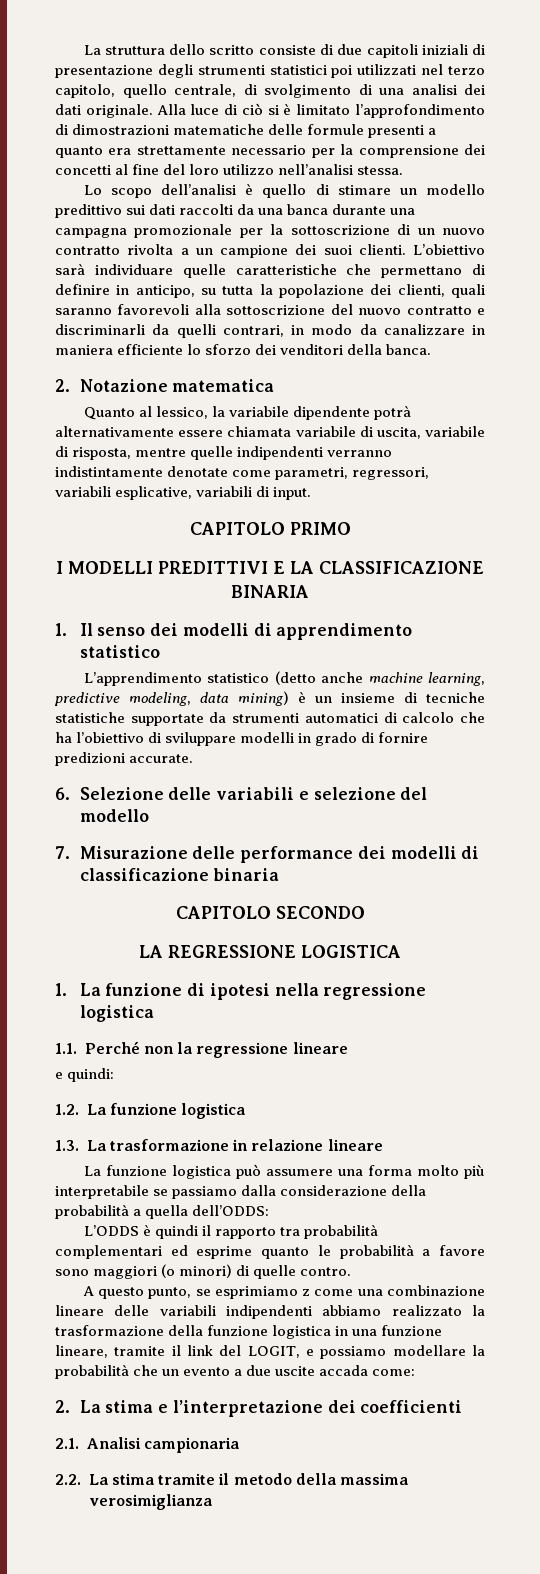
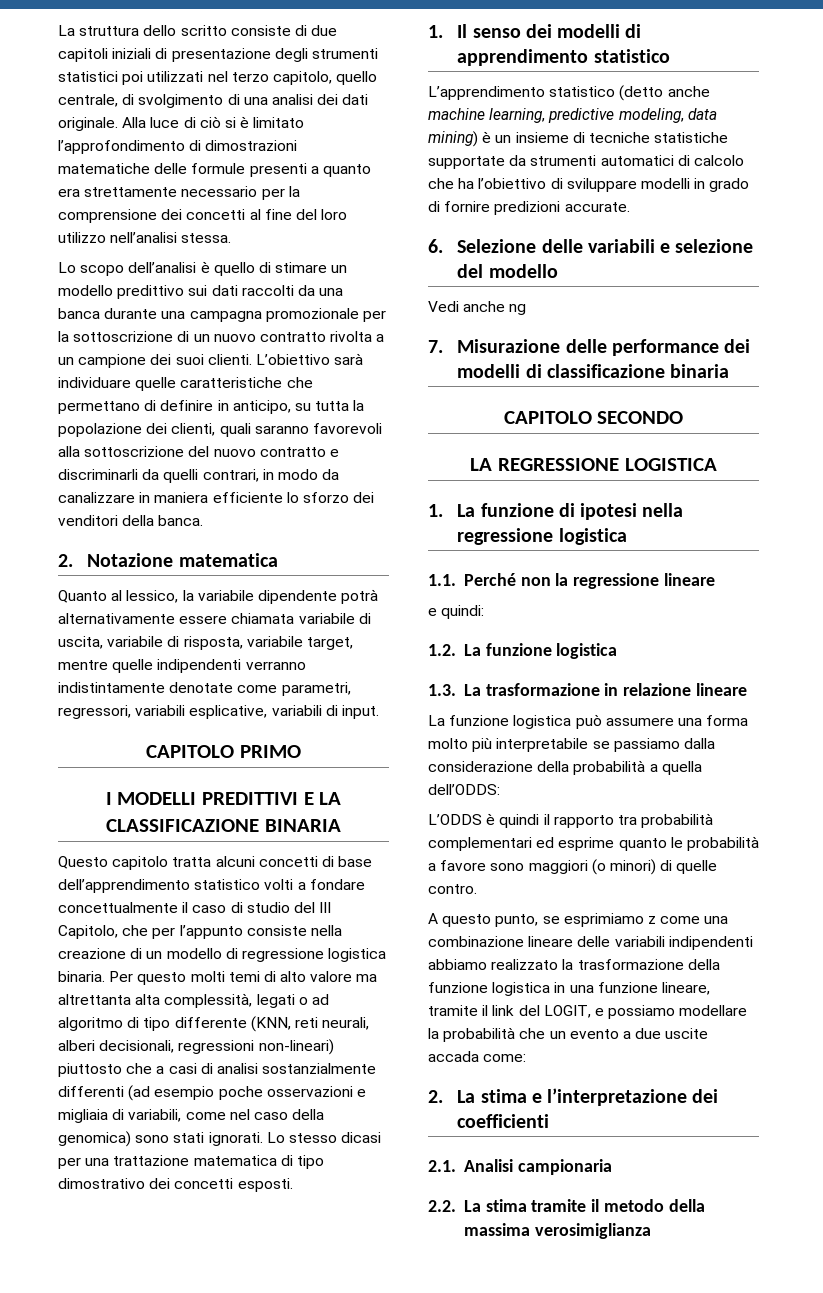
- Quanto al lessico, la variabile dipendente potrà alternativamente essere chiamata variabile di uscita, variabile di risposta, mentre quelle indipendenti verranno indistintamente denotate come parametri, regressori, variabili esplicative, variabili di input.
+ Quanto al lessico, la variabile dipendente potrà alternativamente essere chiamata variabile di uscita, variabile di risposta, variabile target, mentre quelle indipendenti verranno indistintamente denotate come parametri, regressori, variabili esplicative, variabili di input.
+ Questo capitolo tratta alcuni concetti di base dell’apprendimento statistico volti a fondare concettualmente il caso di studio del III Capitolo, che per l’appunto consiste nella creazione di un modello di regressione logistica binaria. Per questo molti temi di alto valore ma altrettanta alta complessità, legati o ad algoritmo di tipo differente (KNN, reti neurali, alberi decisionali, regressioni non-lineari) piuttosto che a casi di analisi sostanzialmente differenti (ad esempio poche osservazioni e migliaia di variabili, come nel caso della genomica) sono stati ignorati. Lo stesso dicasi per una trattazione matematica di tipo dimostrativo dei concetti esposti.
+ Vedi anche ng

